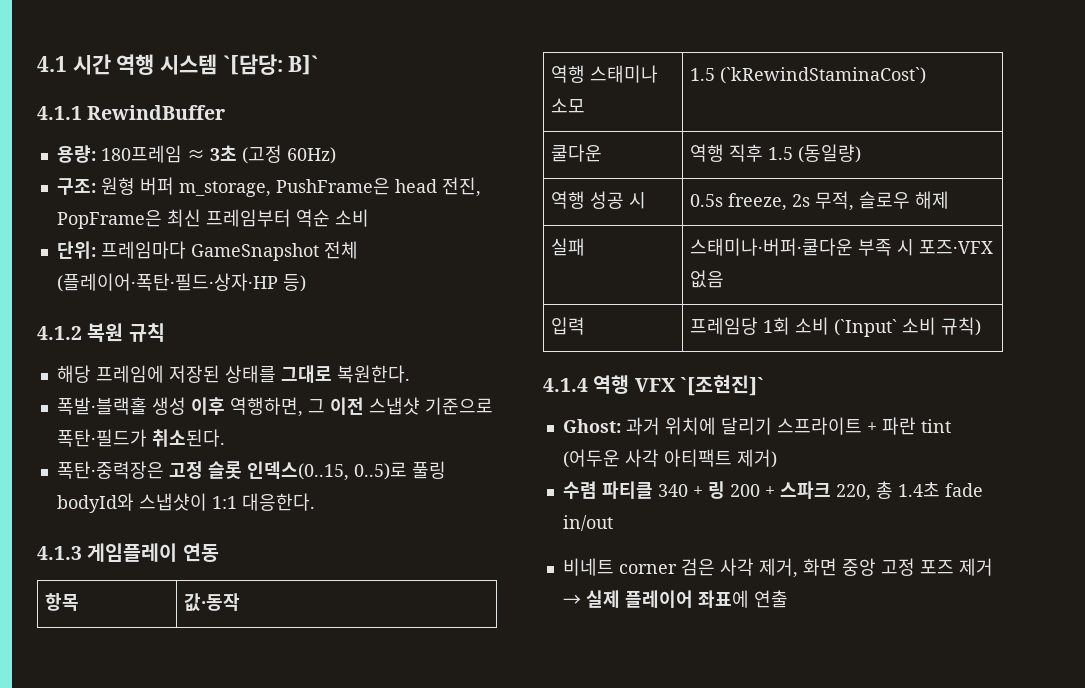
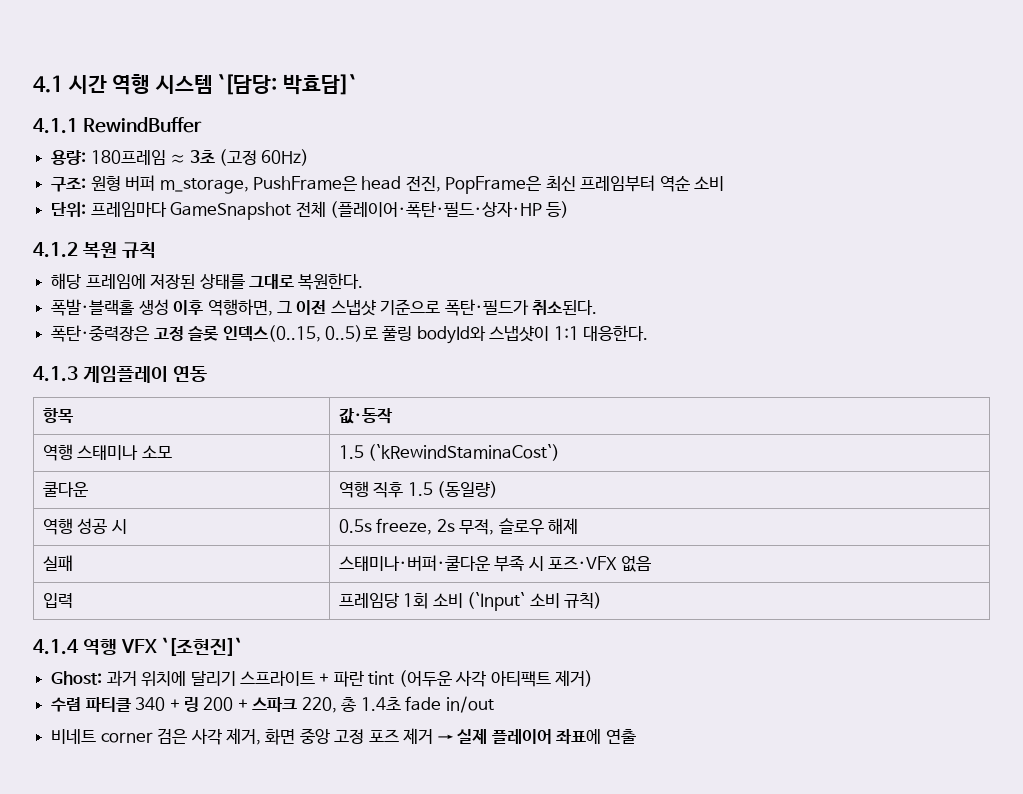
- 4.1 시간 역행 시스템 `[담당: B]`
+ 4.1 시간 역행 시스템 `[담당: 박효담]`

